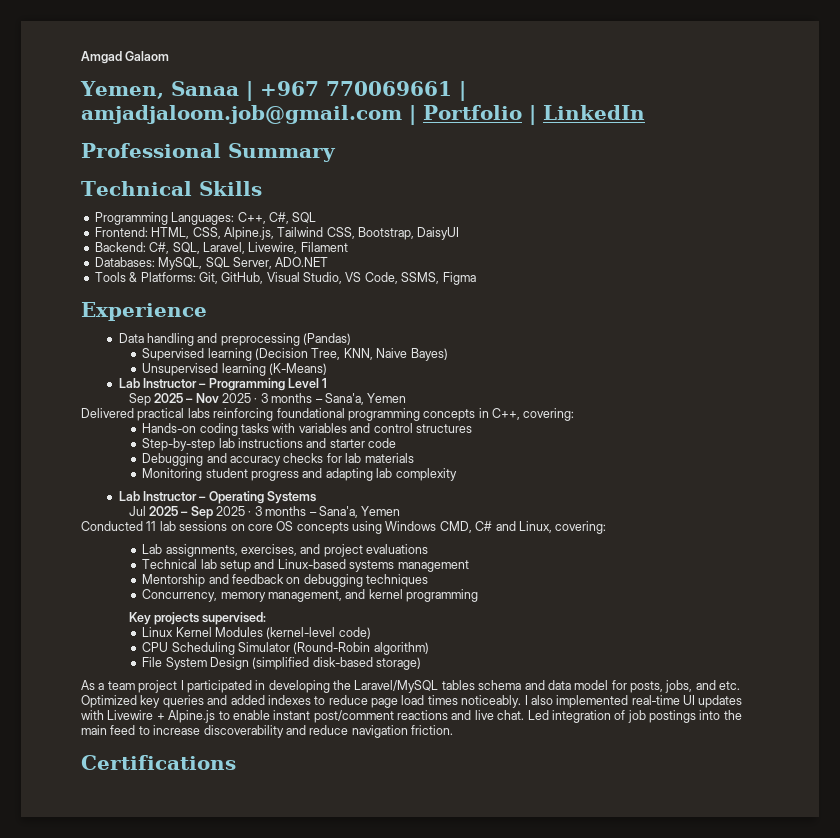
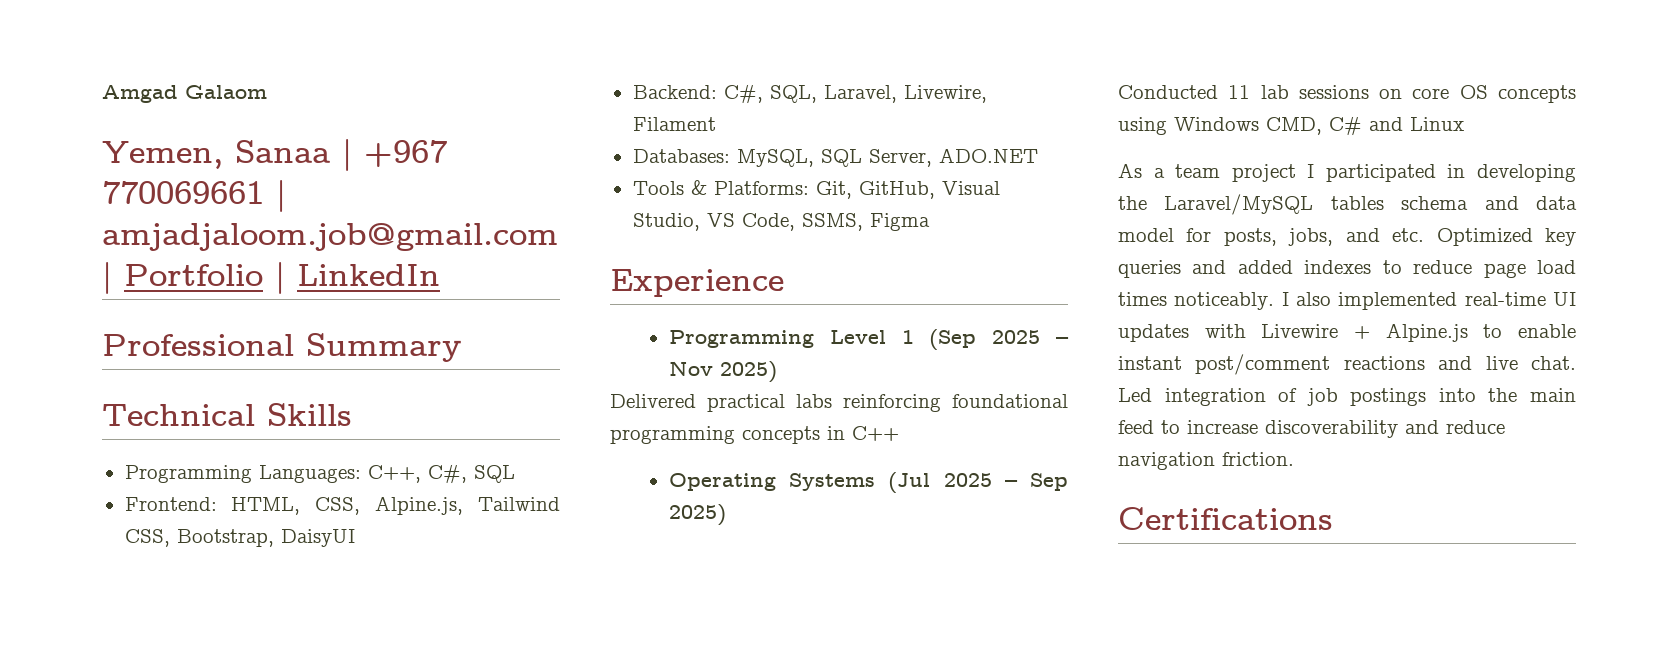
- Data handling and preprocessing (Pandas)
- Supervised learning (Decision Tree, KNN, Naive Bayes)
- Unsupervised learning (K-Means)
- Lab Instructor – Programming Level 1
- Sep 2025 – Nov 2025 · 3 months – Sana'a, Yemen
+ Programming Level 1 (Sep 2025 – Nov 2025)
- Delivered practical labs reinforcing foundational programming concepts in C++, covering:
- Hands-on coding tasks with variables and control structures
- Step-by-step lab instructions and starter code
- Debugging and accuracy checks for lab materials
- Monitoring student progress and adapting lab complexity
- Lab Instructor – Operating Systems
- Jul 2025 – Sep 2025 · 3 months – Sana'a, Yemen
+ Delivered practical labs reinforcing foundational programming concepts in C++
+ Operating Systems (Jul 2025 – Sep 2025)
- Conducted 11 lab sessions on core OS concepts using Windows CMD, C# and Linux, covering:
- Lab assignments, exercises, and project evaluations
- Technical lab setup and Linux-based systems management
- Mentorship and feedback on debugging techniques
- Concurrency, memory management, and kernel programming
- Key projects supervised:
- Linux Kernel Modules (kernel-level code)
- CPU Scheduling Simulator (Round-Robin algorithm)
- File System Design (simplified disk-based storage)
+ Conducted 11 lab sessions on core OS concepts using Windows CMD, C# and Linux

